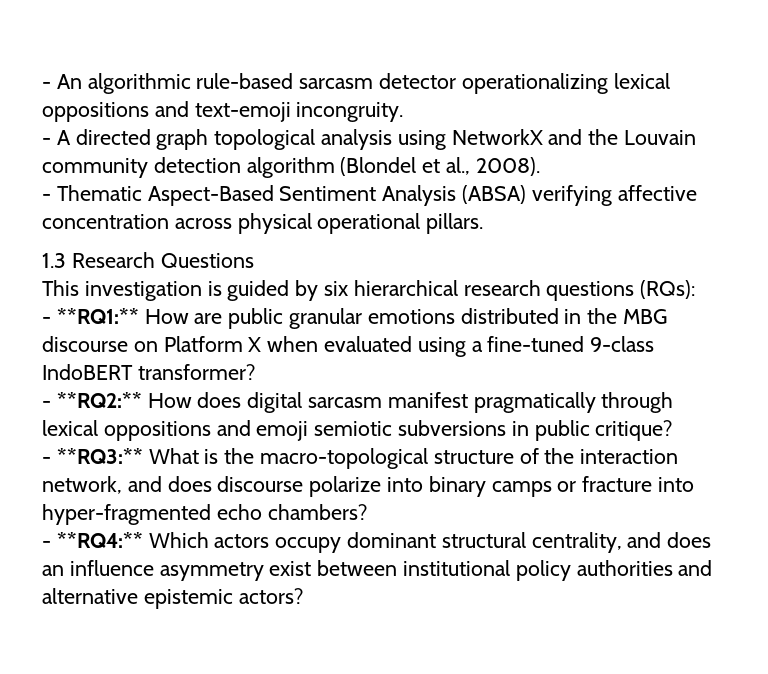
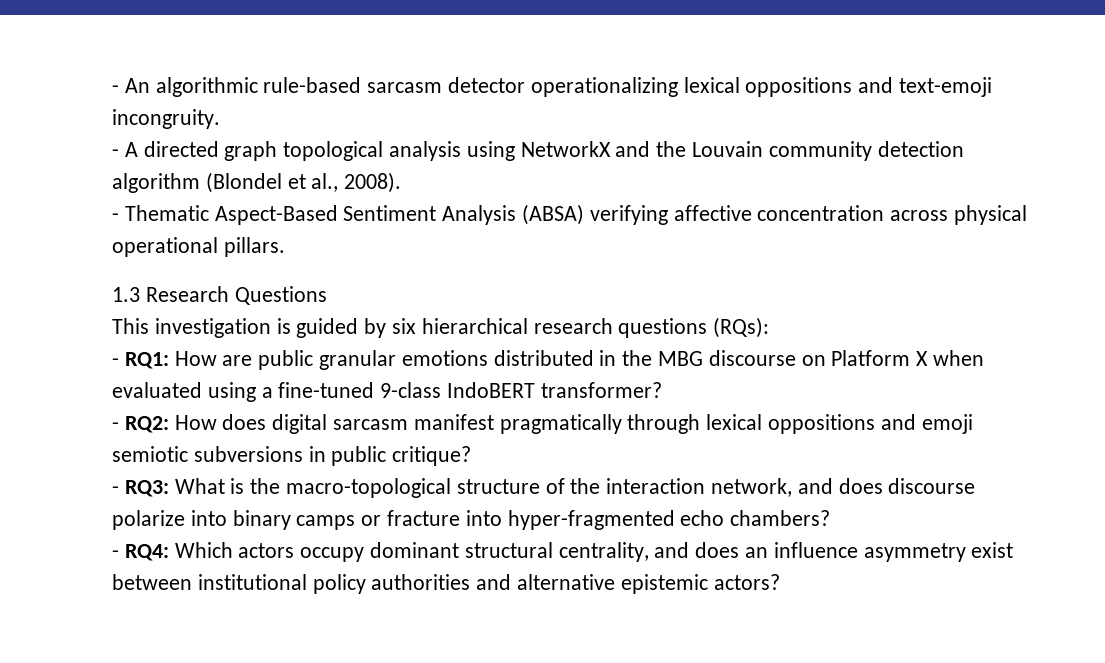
- - **RQ1:** How are public granular emotions distributed in the MBG discourse on Platform X when evaluated using a fine-tuned 9-class IndoBERT transformer?
+ - RQ1: How are public granular emotions distributed in the MBG discourse on Platform X when evaluated using a fine-tuned 9-class IndoBERT transformer?
- - **RQ2:** How does digital sarcasm manifest pragmatically through lexical oppositions and emoji semiotic subversions in public critique?
+ - RQ2: How does digital sarcasm manifest pragmatically through lexical oppositions and emoji semiotic subversions in public critique?
- - **RQ3:** What is the macro-topological structure of the interaction network, and does discourse polarize into binary camps or fracture into hyper-fragmented echo chambers?
+ - RQ3: What is the macro-topological structure of the interaction network, and does discourse polarize into binary camps or fracture into hyper-fragmented echo chambers?
- - **RQ4:** Which actors occupy dominant structural centrality, and does an influence asymmetry exist between institutional policy authorities and alternative epistemic actors?
+ - RQ4: Which actors occupy dominant structural centrality, and does an influence asymmetry exist between institutional policy authorities and alternative epistemic actors?

